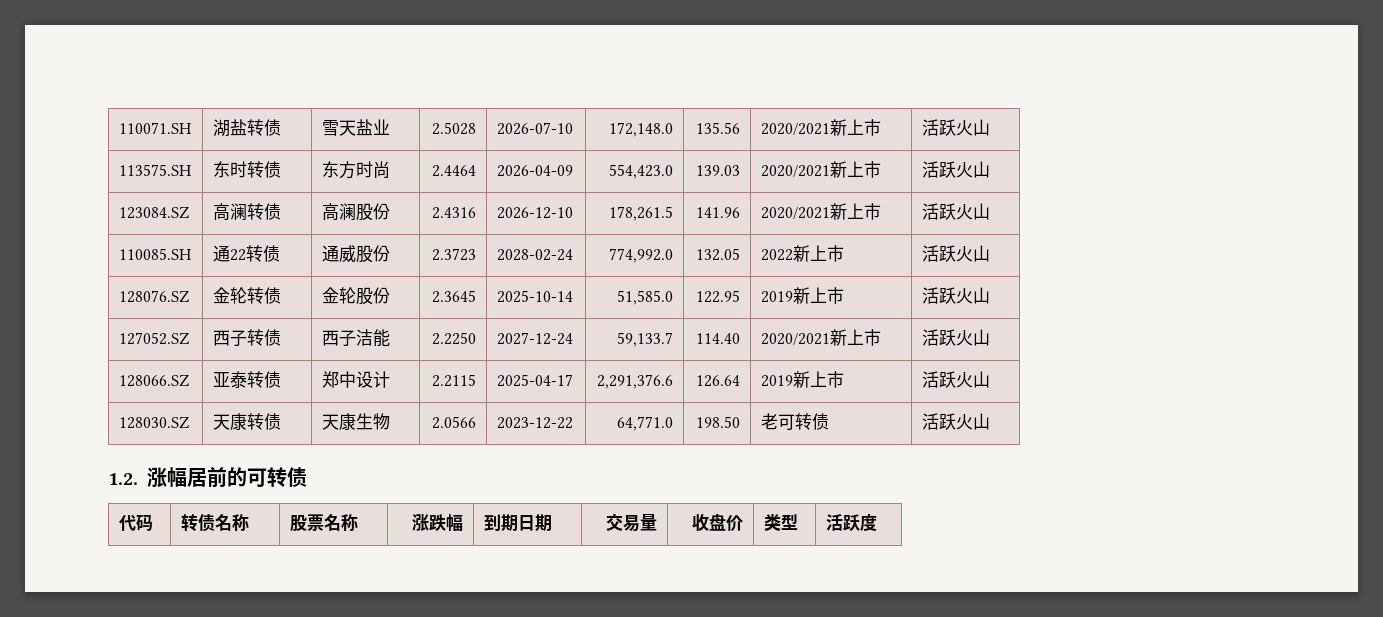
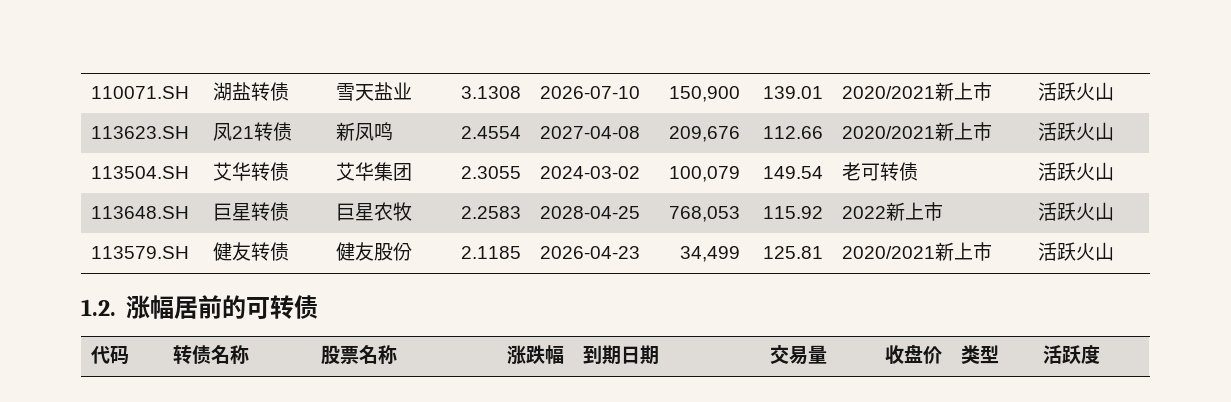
- 110071.SH | 湖盐转债 | 雪天盐业 | 2.5028 | 2026-07-10 | 172,148.0 | 135.56 | 2020/2021新上市 | 活跃火山
- 113575.SH | 东时转债 | 东方时尚 | 2.4464 | 2026-04-09 | 554,423.0 | 139.03 | 2020/2021新上市 | 活跃火山
- 123084.SZ | 高澜转债 | 高澜股份 | 2.4316 | 2026-12-10 | 178,261.5 | 141.96 | 2020/2021新上市 | 活跃火山
- 110085.SH | 通22转债 | 通威股份 | 2.3723 | 2028-02-24 | 774,992.0 | 132.05 | 2022新上市 | 活跃火山
+ 110071.SH | 湖盐转债 | 雪天盐业 | 3.1308 | 2026-07-10 | 150,900 | 139.01 | 2020/2021新上市 | 活跃火山
+ 113623.SH | 凤21转债 | 新凤鸣 | 2.4554 | 2027-04-08 | 209,676 | 112.66 | 2020/2021新上市 | 活跃火山
+ 113504.SH | 艾华转债 | 艾华集团 | 2.3055 | 2024-03-02 | 100,079 | 149.54 | 老可转债 | 活跃火山
+ 113648.SH | 巨星转债 | 巨星农牧 | 2.2583 | 2028-04-25 | 768,053 | 115.92 | 2022新上市 | 活跃火山
- 128076.SZ | 金轮转债 | 金轮股份 | 2.3645 | 2025-10-14 | 51,585.0 | 122.95 | 2019新上市 | 活跃火山
- 127052.SZ | 西子转债 | 西子洁能 | 2.2250 | 2027-12-24 | 59,133.7 | 114.40 | 2020/2021新上市 | 活跃火山
- 128066.SZ | 亚泰转债 | 郑中设计 | 2.2115 | 2025-04-17 | 2,291,376.6 | 126.64 | 2019新上市 | 活跃火山
- 128030.SZ | 天康转债 | 天康生物 | 2.0566 | 2023-12-22 | 64,771.0 | 198.50 | 老可转债 | 活跃火山
+ 113579.SH | 健友转债 | 健友股份 | 2.1185 | 2026-04-23 | 34,499 | 125.81 | 2020/2021新上市 | 活跃火山

